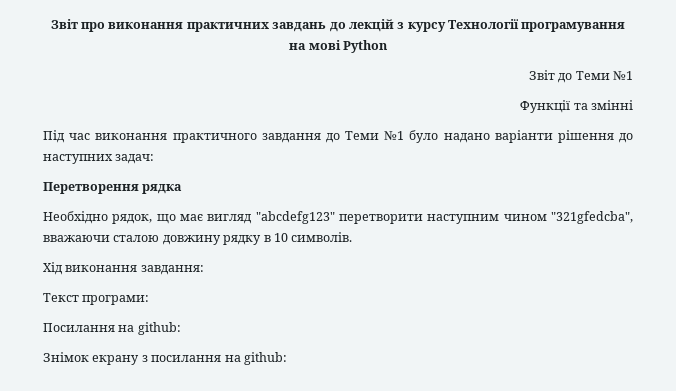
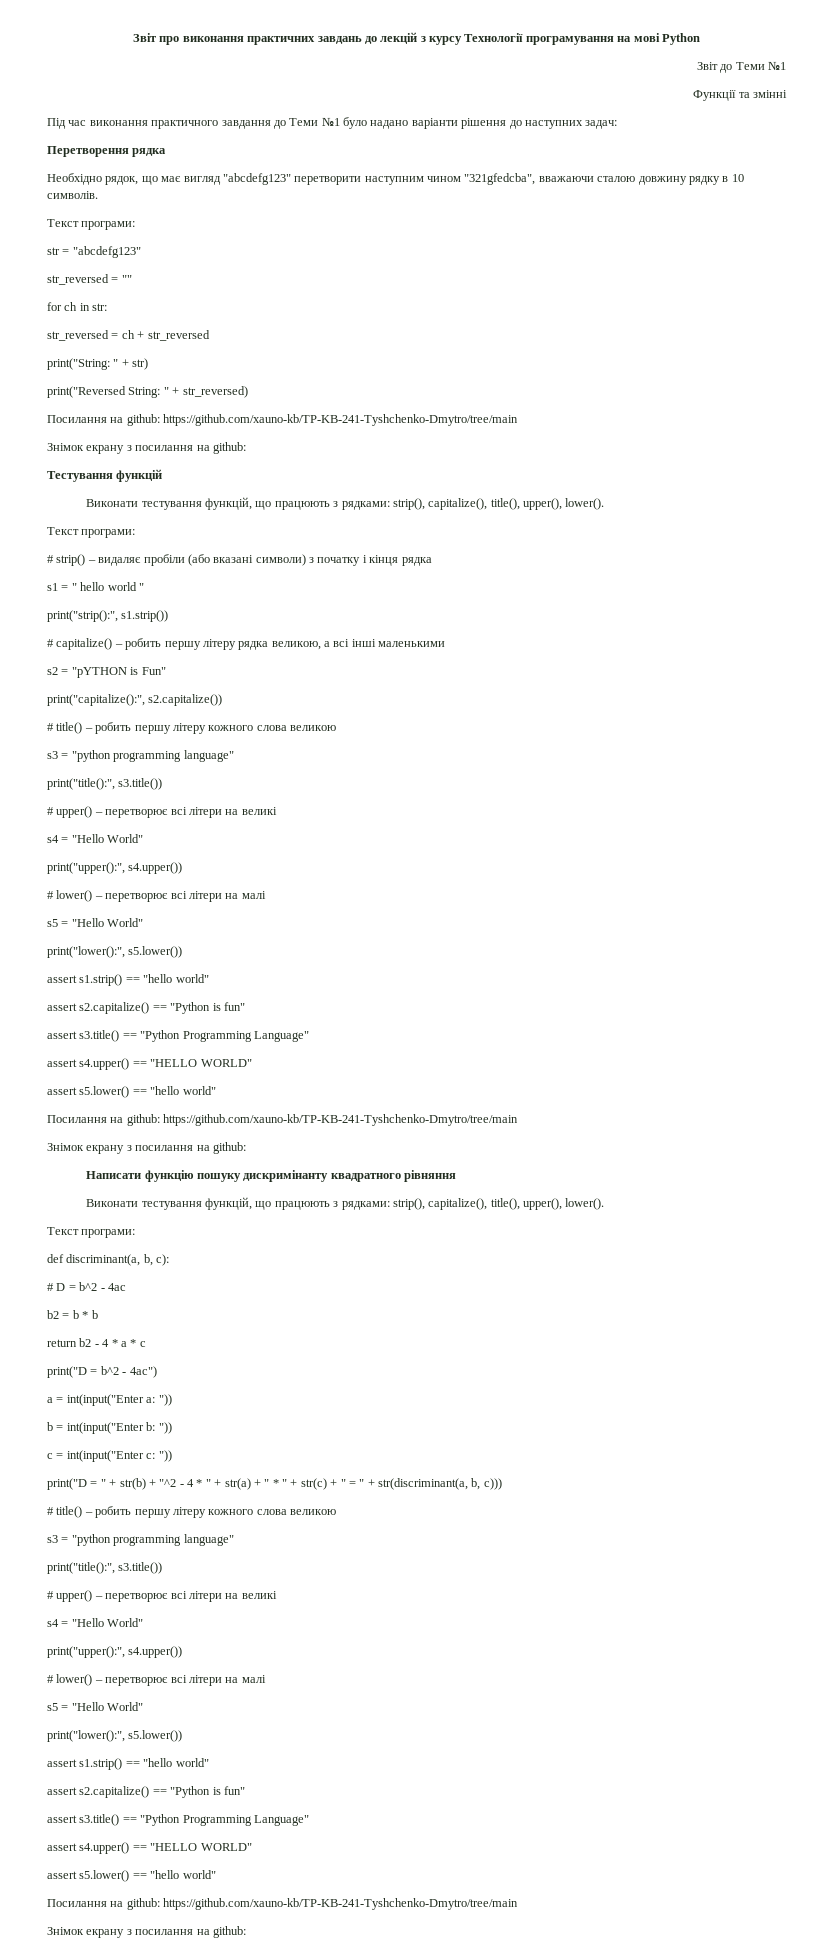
  Необхідно рядок, що має вигляд "abcdefg123" перетворити наступним чином "321gfedcba", вважаючи сталою довжину рядку в 10 символів.
- Хід виконання завдання:
  Текст програми:
- Посилання на github:
+ str = "abcdefg123"
+ str_reversed = ""
+ for ch in str:
+ str_reversed = ch + str_reversed
+ print("String: " + str)
+ print("Reversed String: " + str_reversed)
+ Посилання на github: https://github.com/xauno-kb/TP-KB-241-Tyshchenko-Dmytro/tree/main
+ Знімок екрану з посилання на github:
+ Тестування функцій
+ Виконати тестування функцій, що працюють з рядками: strip(), capitalize(), title(), upper(), lower().
+ Текст програми:
+ # strip() – видаляє пробіли (або вказані символи) з початку і кінця рядка
+ s1 = " hello world "
+ print("strip():", s1.strip())
+ # capitalize() – робить першу літеру рядка великою, а всі інші маленькими
+ s2 = "pYTHON is Fun"
+ print("capitalize():", s2.capitalize())
+ # title() – робить першу літеру кожного слова великою
+ s3 = "python programming language"
+ print("title():", s3.title())
+ # upper() – перетворює всі літери на великі
+ s4 = "Hello World"
+ print("upper():", s4.upper())
+ # lower() – перетворює всі літери на малі
+ s5 = "Hello World"
+ print("lower():", s5.lower())
+ assert s1.strip() == "hello world"
+ assert s2.capitalize() == "Python is fun"
+ assert s3.title() == "Python Programming Language"
+ assert s4.upper() == "HELLO WORLD"
+ assert s5.lower() == "hello world"
+ Посилання на github: https://github.com/xauno-kb/TP-KB-241-Tyshchenko-Dmytro/tree/main
+ Знімок екрану з посилання на github:
+ Написати функцію пошуку дискримінанту квадратного рівняння
+ Виконати тестування функцій, що працюють з рядками: strip(), capitalize(), title(), upper(), lower().
+ Текст програми:
+ def discriminant(a, b, c):
+ # D = b^2 - 4ac
+ b2 = b * b
+ return b2 - 4 * a * c
+ print("D = b^2 - 4ac")
+ a = int(input("Enter a: "))
+ b = int(input("Enter b: "))
+ c = int(input("Enter c: "))
+ print("D = " + str(b) + "^2 - 4 * " + str(a) + " * " + str(c) + " = " + str(discriminant(a, b, c)))
+ # title() – робить першу літеру кожного слова великою
+ s3 = "python programming language"
+ print("title():", s3.title())
+ # upper() – перетворює всі літери на великі
+ s4 = "Hello World"
+ print("upper():", s4.upper())
+ # lower() – перетворює всі літери на малі
+ s5 = "Hello World"
+ print("lower():", s5.lower())
+ assert s1.strip() == "hello world"
+ assert s2.capitalize() == "Python is fun"
+ assert s3.title() == "Python Programming Language"
+ assert s4.upper() == "HELLO WORLD"
+ assert s5.lower() == "hello world"
+ Посилання на github: https://github.com/xauno-kb/TP-KB-241-Tyshchenko-Dmytro/tree/main

